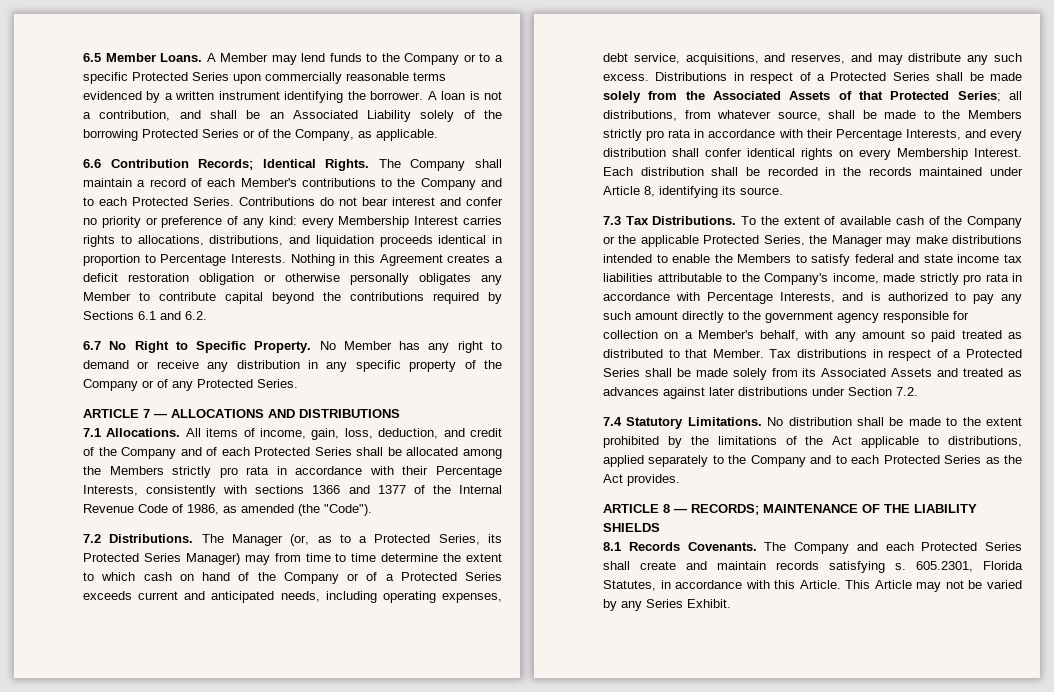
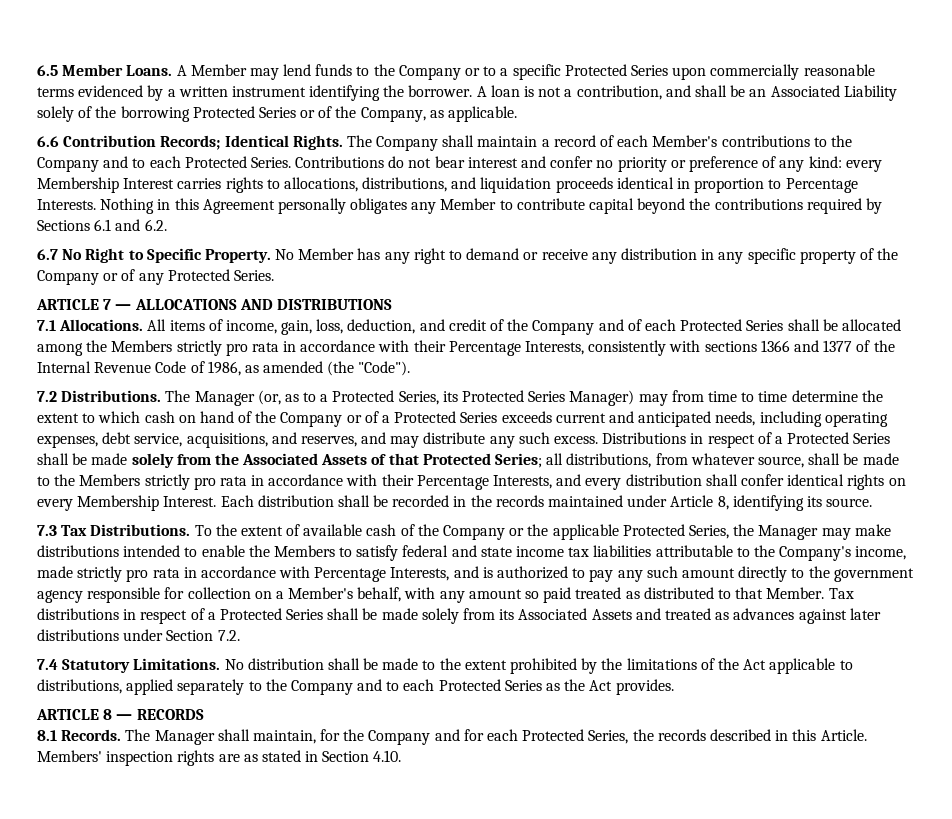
- Nothing in this Agreement creates a deficit restoration obligation or otherwise personally obligates any Member to contribute capital beyond the contributions required by Sections 6.1 and 6.2.
+ Nothing in this Agreement personally obligates any Member to contribute capital beyond the contributions required by Sections 6.1 and 6.2.
- ARTICLE 8 — RECORDS; MAINTENANCE OF THE LIABILITY SHIELDS
- 8.1 Records Covenants. The Company and each Protected Series shall create and maintain records satisfying s. 605.2301, Florida Statutes, in accordance with this Article. This Article may not be varied by any Series Exhibit.
+ ARTICLE 8 — RECORDS
+ 8.1 Records. The Manager shall maintain, for the Company and for each Protected Series, the records described in this Article. Members' inspection rights are as stated in Section 4.10.

